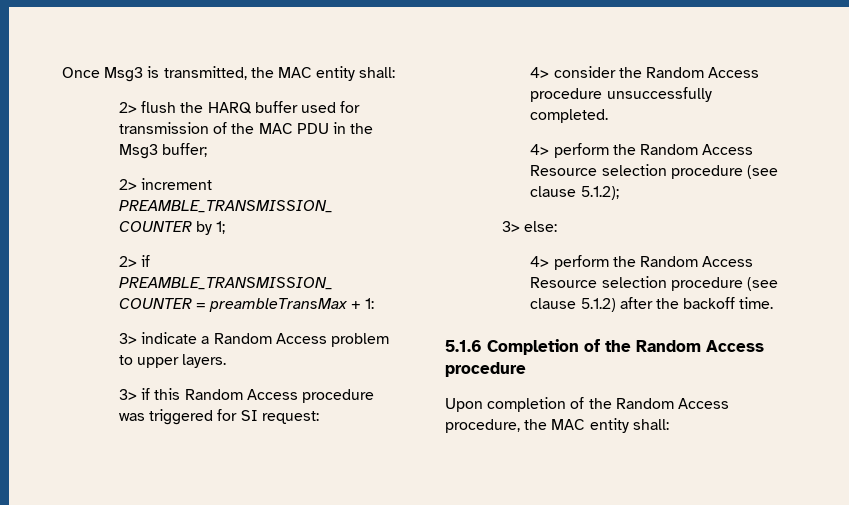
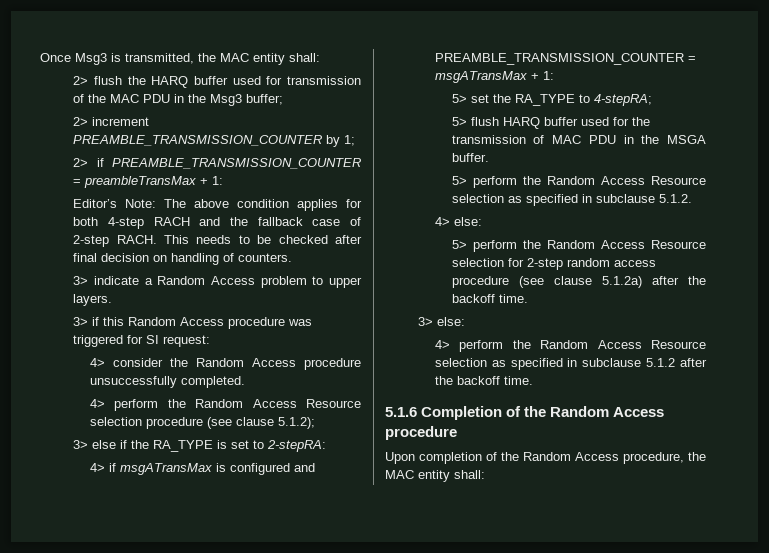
+ Editor’s Note: The above condition applies for both 4-step RACH and the fallback case of 2-step RACH. This needs to be checked after final decision on handling of counters.
+ 3> else if the RA_TYPE is set to 2-stepRA:
+ 4> if msgATransMax is configured and PREAMBLE_TRANSMISSION_COUNTER = msgATransMax + 1:
+ 5> set the RA_TYPE to 4-stepRA;
+ 5> flush HARQ buffer used for the transmission of MAC PDU in the MSGA buffer.
+ 5> perform the Random Access Resource selection as specified in subclause 5.1.2.
+ 4> else:
+ 5> perform the Random Access Resource selection for 2-step random access procedure (see clause 5.1.2a) after the backoff time.
- 4> perform the Random Access Resource selection procedure (see clause 5.1.2) after the backoff time.
+ 4> perform the Random Access Resource selection as specified in subclause 5.1.2 after the backoff time.

